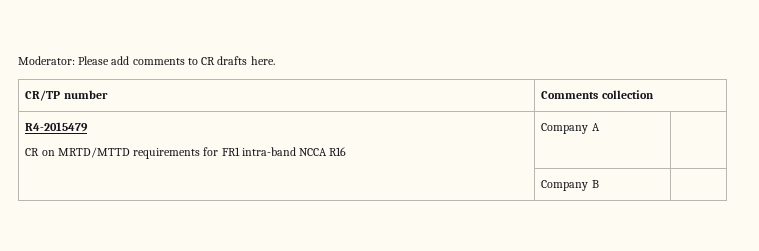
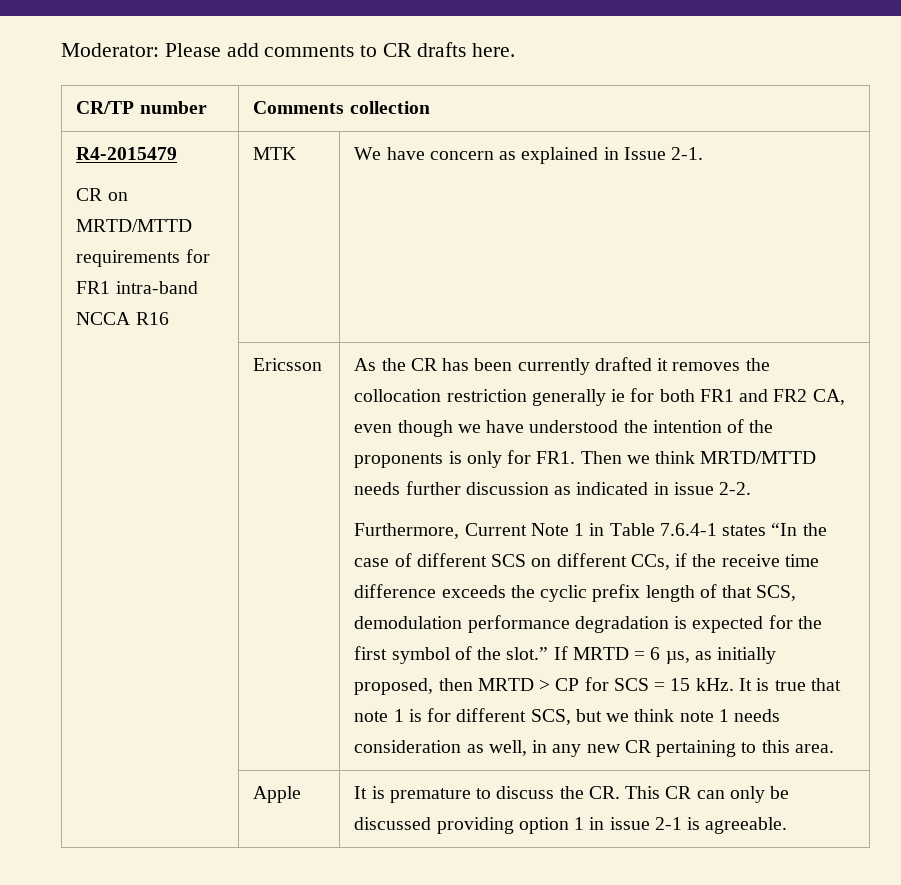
  R4-2015479
- CR on MRTD/MTTD requirements for FR1 intra-band NCCA R16 | Company A |
- | Company B |
+ CR on MRTD/MTTD requirements for FR1 intra-band NCCA R16 | MTK | We have concern as explained in Issue 2-1.
+ | Ericsson | As the CR has been currently drafted it removes the collocation restriction generally ie for both FR1 and FR2 CA, even though we have understood the intention of the proponents is only for FR1. Then we think MRTD/MTTD needs further discussion as indicated in issue 2-2.
+ Furthermore, Current Note 1 in Table 7.6.4-1 states “In the case of different SCS on different CCs, if the receive time difference exceeds the cyclic prefix length of that SCS, demodulation performance degradation is expected for the first symbol of the slot.” If MRTD = 6 µs, as initially proposed, then MRTD > CP for SCS = 15 kHz. It is true that note 1 is for different SCS, but we think note 1 needs consideration as well, in any new CR pertaining to this area.
+ | Apple | It is premature to discuss the CR. This CR can only be discussed providing option 1 in issue 2-1 is agreeable.

